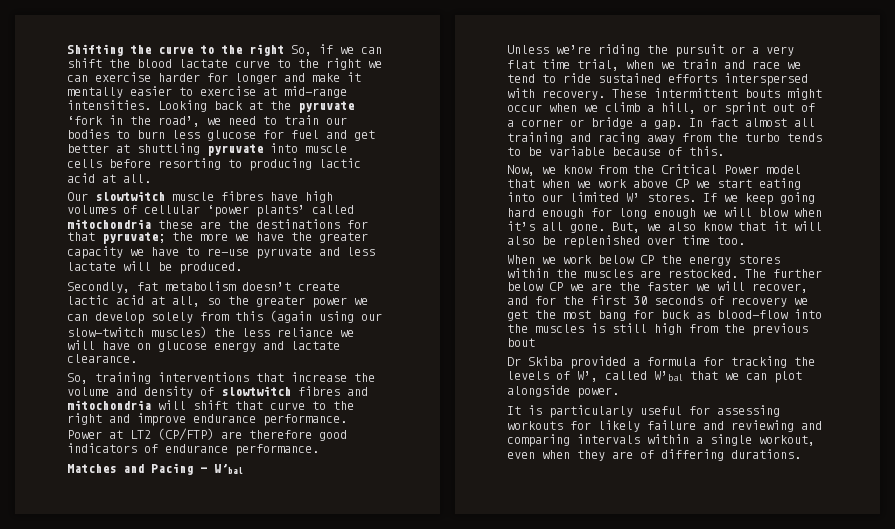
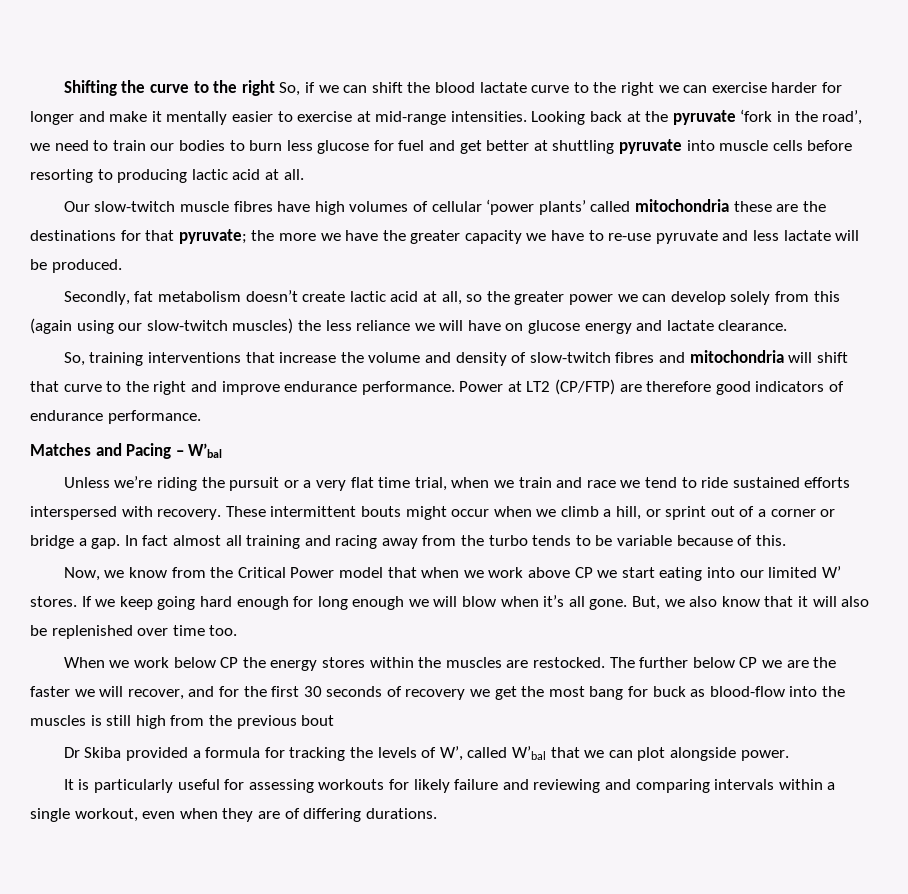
- Our slowtwitch muscle fibres have high volumes of cellular ‘power plants’ called mitochondria these are the destinations for that pyruvate; the more we have the greater capacity we have to re-use pyruvate and less lactate will be produced.
+ Our slow-twitch muscle fibres have high volumes of cellular ‘power plants’ called mitochondria these are the destinations for that pyruvate; the more we have the greater capacity we have to re-use pyruvate and less lactate will be produced.
- So, training interventions that increase the volume and density of slowtwitch fibres and mitochondria will shift that curve to the right and improve endurance performance.
+ So, training interventions that increase the volume and density of slow-twitch fibres and mitochondria will shift that curve to the right and improve endurance performance.

